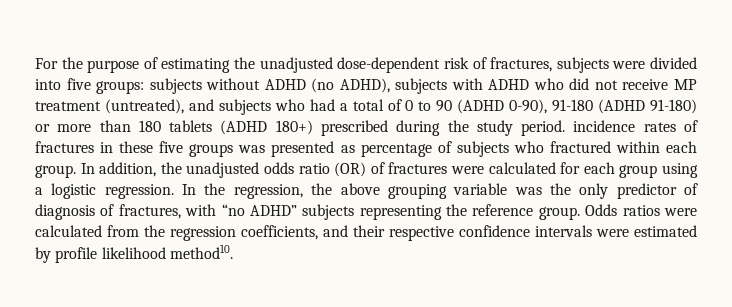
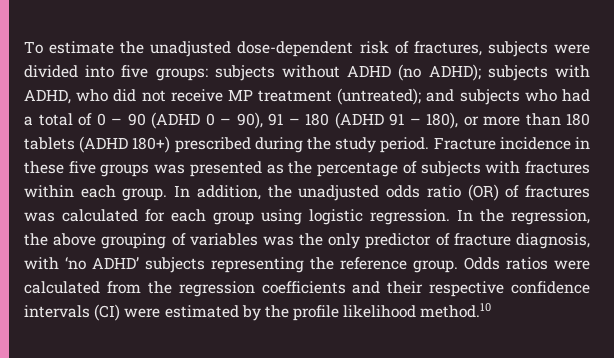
- For the purpose of estimating the unadjusted dose-dependent risk of fractures, subjects were divided into five groups: subjects without ADHD (no ADHD), subjects with ADHD who did not receive MP treatment (untreated), and subjects who had a total of 0 to 90 (ADHD 0-90), 91-180 (ADHD 91-180) or more than 180 tablets (ADHD 180+) prescribed during the study period. incidence rates of fractures in these five groups was presented as percentage of subjects who fractured within each group.
+ To estimate the unadjusted dose-dependent risk of fractures, subjects were divided into five groups: subjects without ADHD (no ADHD); subjects with ADHD, who did not receive MP treatment (untreated); and subjects who had a total of 0 – 90 (ADHD 0 – 90), 91 – 180 (ADHD 91 – 180), or more than 180 tablets (ADHD 180+) prescribed during the study period. Fracture incidence in these five groups was presented as the percentage of subjects with fractures within each group.
- In addition, the unadjusted odds ratio (OR) of fractures were calculated for each group using a logistic regression.
+ In addition, the unadjusted odds ratio (OR) of fractures was calculated for each group using logistic regression.
- In the regression, the above grouping variable was the only predictor of diagnosis of fractures, with “no ADHD” subjects representing the reference group.
+ In the regression, the above grouping of variables was the only predictor of fracture diagnosis, with ‘no ADHD’ subjects representing the reference group.
- Odds ratios were calculated from the regression coefficients, and their respective confidence intervals were estimated by profile likelihood method10.
+ Odds ratios were calculated from the regression coefficients and their respective confidence intervals (CI) were estimated by the profile likelihood method.10

